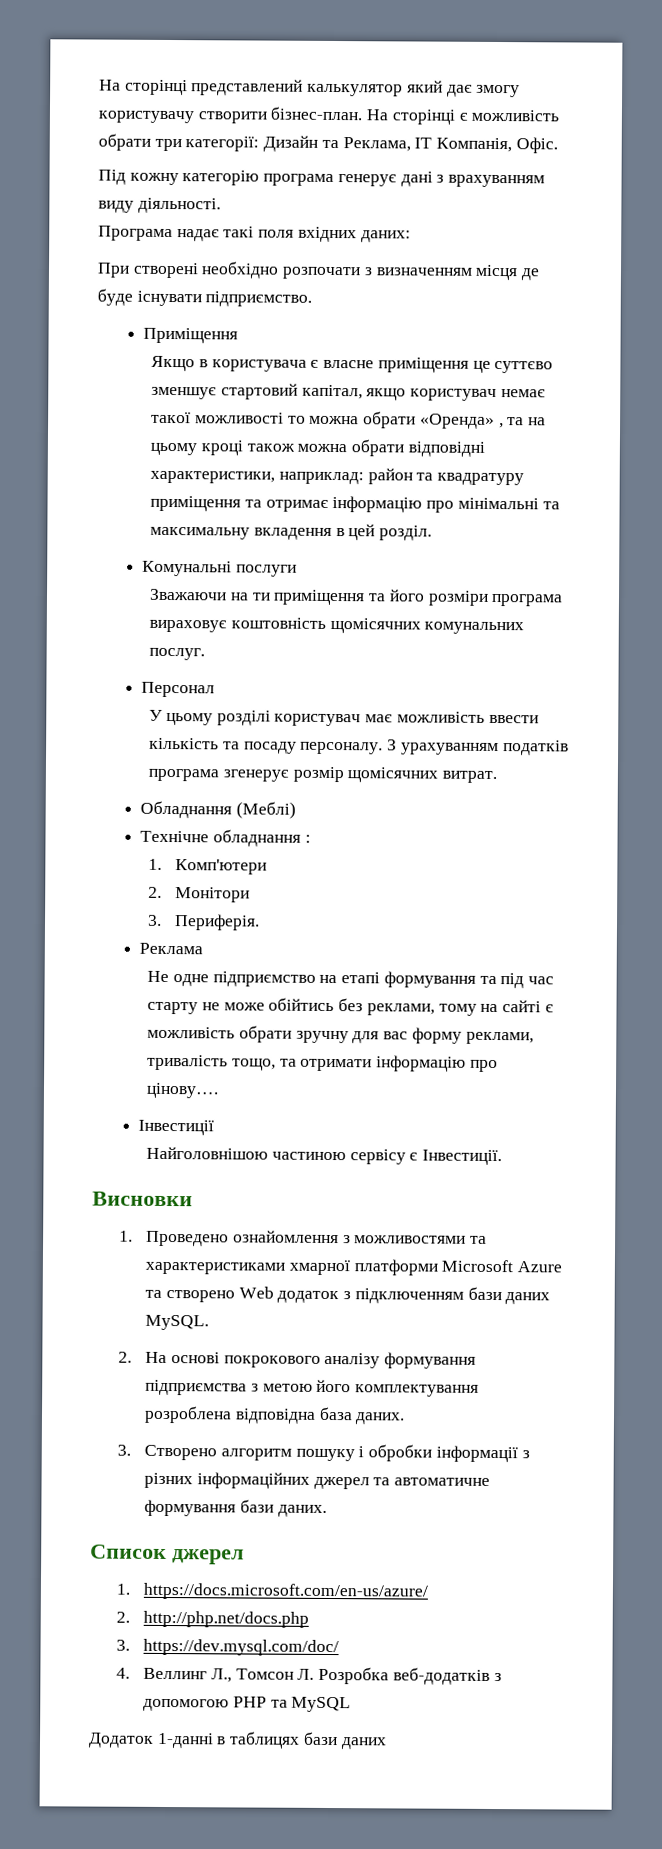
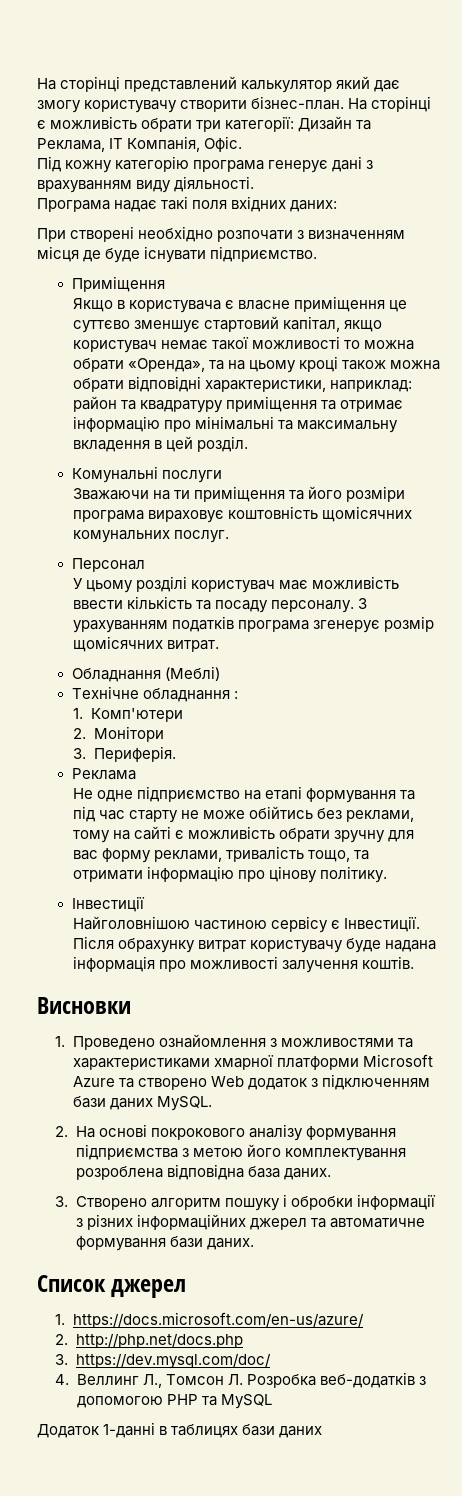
- Якщо в користувача є власне приміщення це суттєво зменшує стартовий капітал, якщо користувач немає такої можливості то можна обрати «Оренда» , та на цьому кроці також можна обрати відповідні характеристики, наприклад: район та квадратуру приміщення та отримає інформацію про мінімальні та максимальну вкладення в цей розділ.
+ Якщо в користувача є власне приміщення це суттєво зменшує стартовий капітал, якщо користувач немає такої можливості то можна обрати «Оренда», та на цьому кроці також можна обрати відповідні характеристики, наприклад: район та квадратуру приміщення та отримає інформацію про мінімальні та максимальну вкладення в цей розділ.
- Не одне підприємство на етапі формування та під час старту не може обійтись без реклами, тому на сайті є можливість обрати зручну для вас форму реклами, тривалість тощо, та отримати інформацію про цінову….
+ Не одне підприємство на етапі формування та під час старту не може обійтись без реклами, тому на сайті є можливість обрати зручну для вас форму реклами, тривалість тощо, та отримати інформацію про цінову політику.
+ Після обрахунку витрат користувачу буде надана інформація про можливості залучення коштів.

